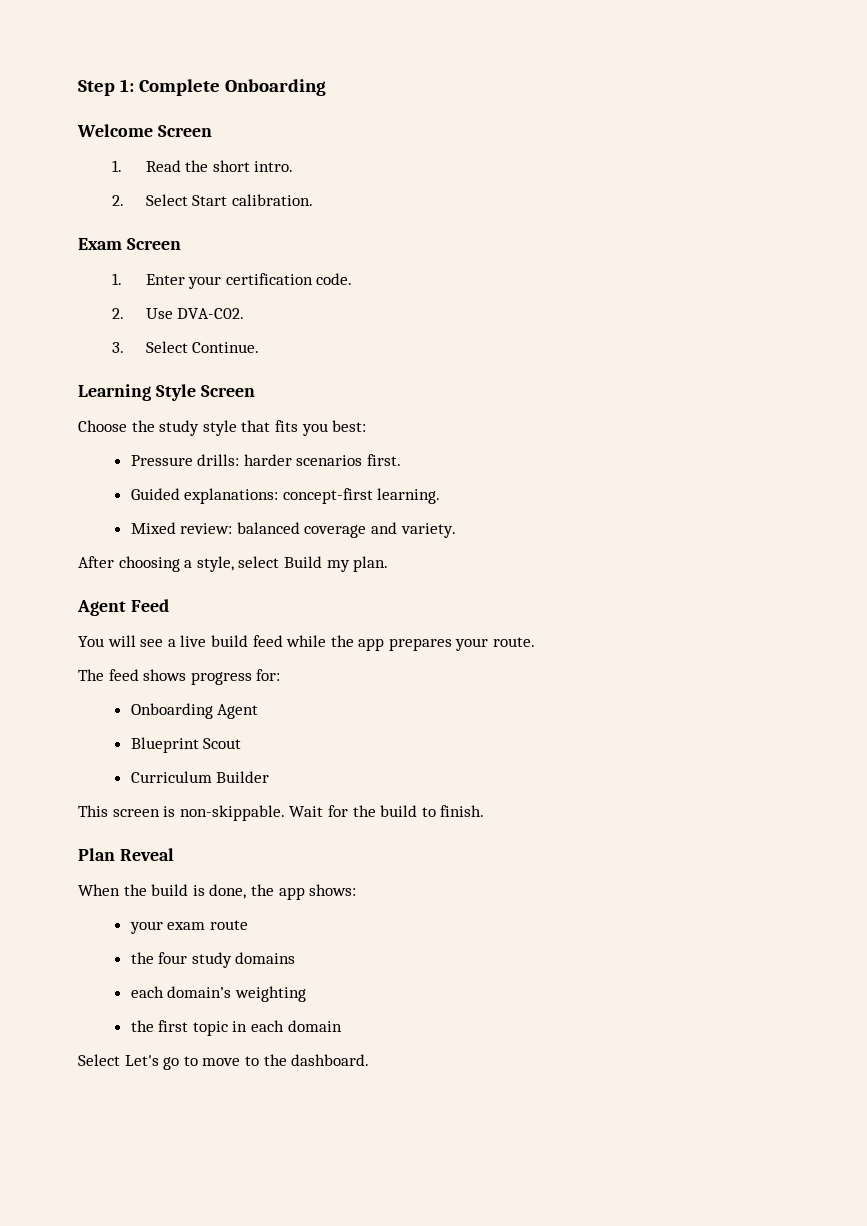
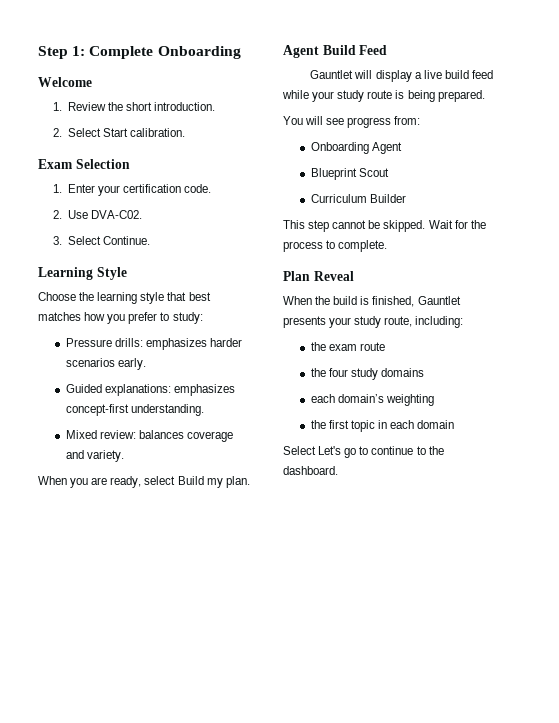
- Welcome Screen
- 1. Read the short intro.
+ Welcome
+ 1. Review the short introduction.
- Exam Screen
+ Exam Selection
- Learning Style Screen
+ Learning Style
- Choose the study style that fits you best:
+ Choose the learning style that best matches how you prefer to study:
- Pressure drills: harder scenarios first.
+ Pressure drills: emphasizes harder scenarios early.
- Guided explanations: concept-first learning.
+ Guided explanations: emphasizes concept-first understanding.
- Mixed review: balanced coverage and variety.
+ Mixed review: balances coverage and variety.
- After choosing a style, select Build my plan.
+ When you are ready, select Build my plan.
- Agent Feed
+ Agent Build Feed
- You will see a live build feed while the app prepares your route.
- The feed shows progress for:
+ Gauntlet will display a live build feed while your study route is being prepared.
+ You will see progress from:
- This screen is non-skippable. Wait for the build to finish.
+ This step cannot be skipped. Wait for the process to complete.
- When the build is done, the app shows:
- your exam route
+ When the build is finished, Gauntlet presents your study route, including:
+ the exam route
- Select Let's go to move to the dashboard.
+ Select Let's go to continue to the dashboard.

